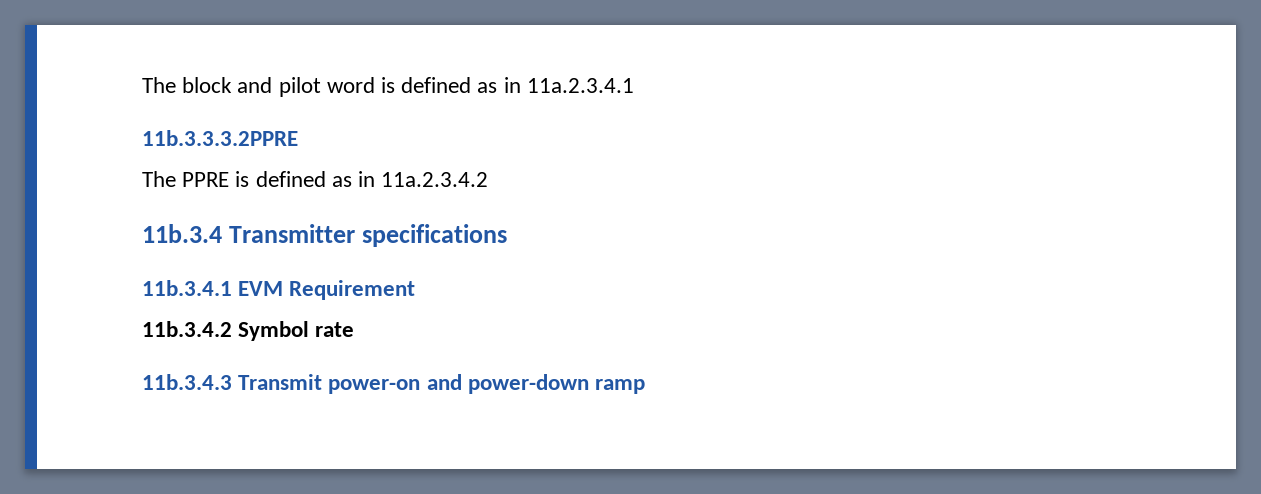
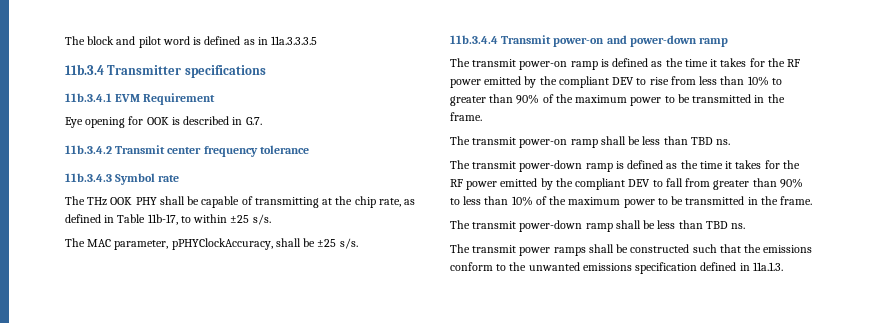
- The block and pilot word is defined as in 11a.2.3.4.1
- 11b.3.3.3.2PPRE
- The PPRE is defined as in 11a.2.3.4.2
+ The block and pilot word is defined as in 11a.3.3.3.5
- 11b.3.4.2 Symbol rate
- 11b.3.4.3 Transmit power-on and power-down ramp
+ Eye opening for OOK is described in G.7.
+ 11b.3.4.2 Transmit center frequency tolerance
+ 11b.3.4.3 Symbol rate
+ The THz OOK PHY shall be capable of transmitting at the chip rate, as defined in Table 11b-17, to within ±25 s/s.
+ The MAC parameter, pPHYClockAccuracy, shall be ±25 s/s.
+ 11b.3.4.4 Transmit power-on and power-down ramp
+ The transmit power-on ramp is defined as the time it takes for the RF power emitted by the compliant DEV to rise from less than 10% to greater than 90% of the maximum power to be transmitted in the frame.
+ The transmit power-on ramp shall be less than TBD ns.
+ The transmit power-down ramp is defined as the time it takes for the RF power emitted by the compliant DEV to fall from greater than 90% to less than 10% of the maximum power to be transmitted in the frame.
+ The transmit power-down ramp shall be less than TBD ns.
+ The transmit power ramps shall be constructed such that the emissions conform to the unwanted emissions specification defined in 11a.1.3.

